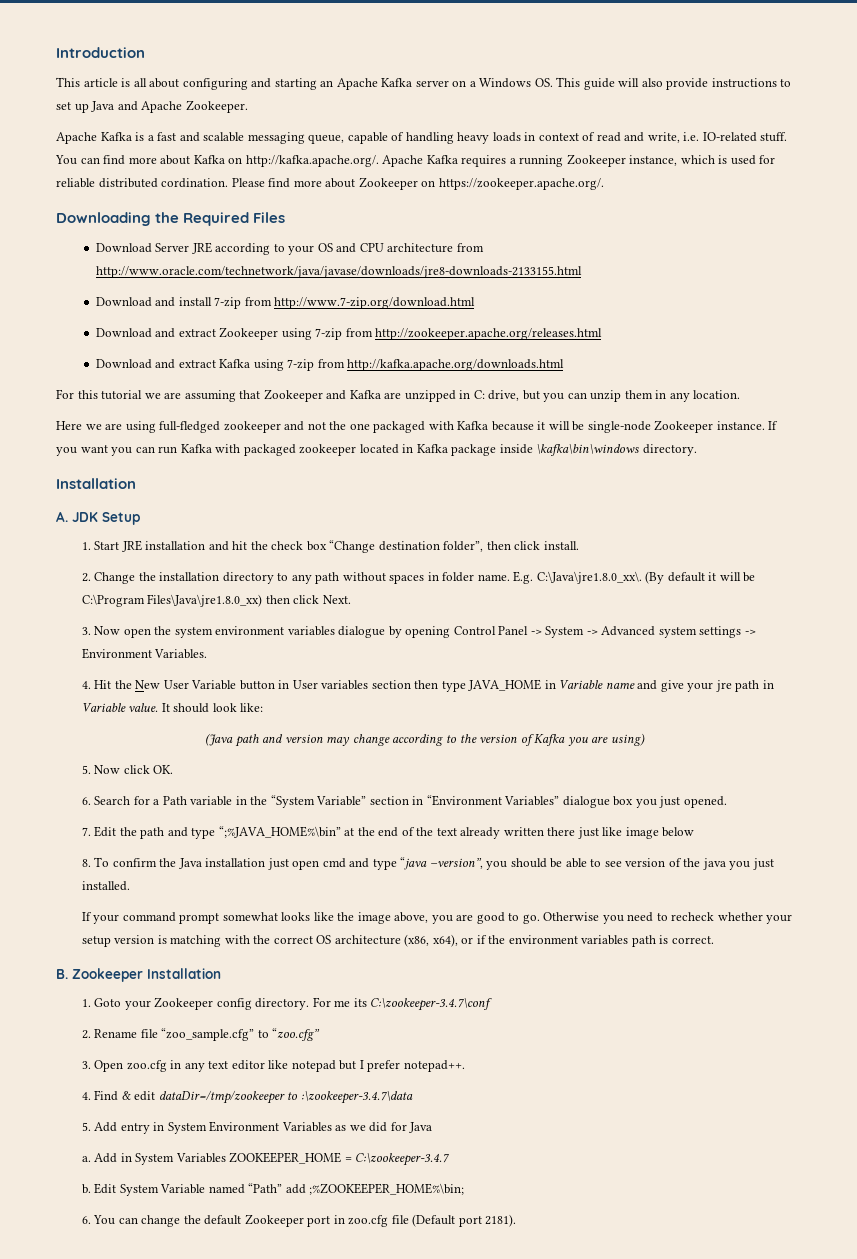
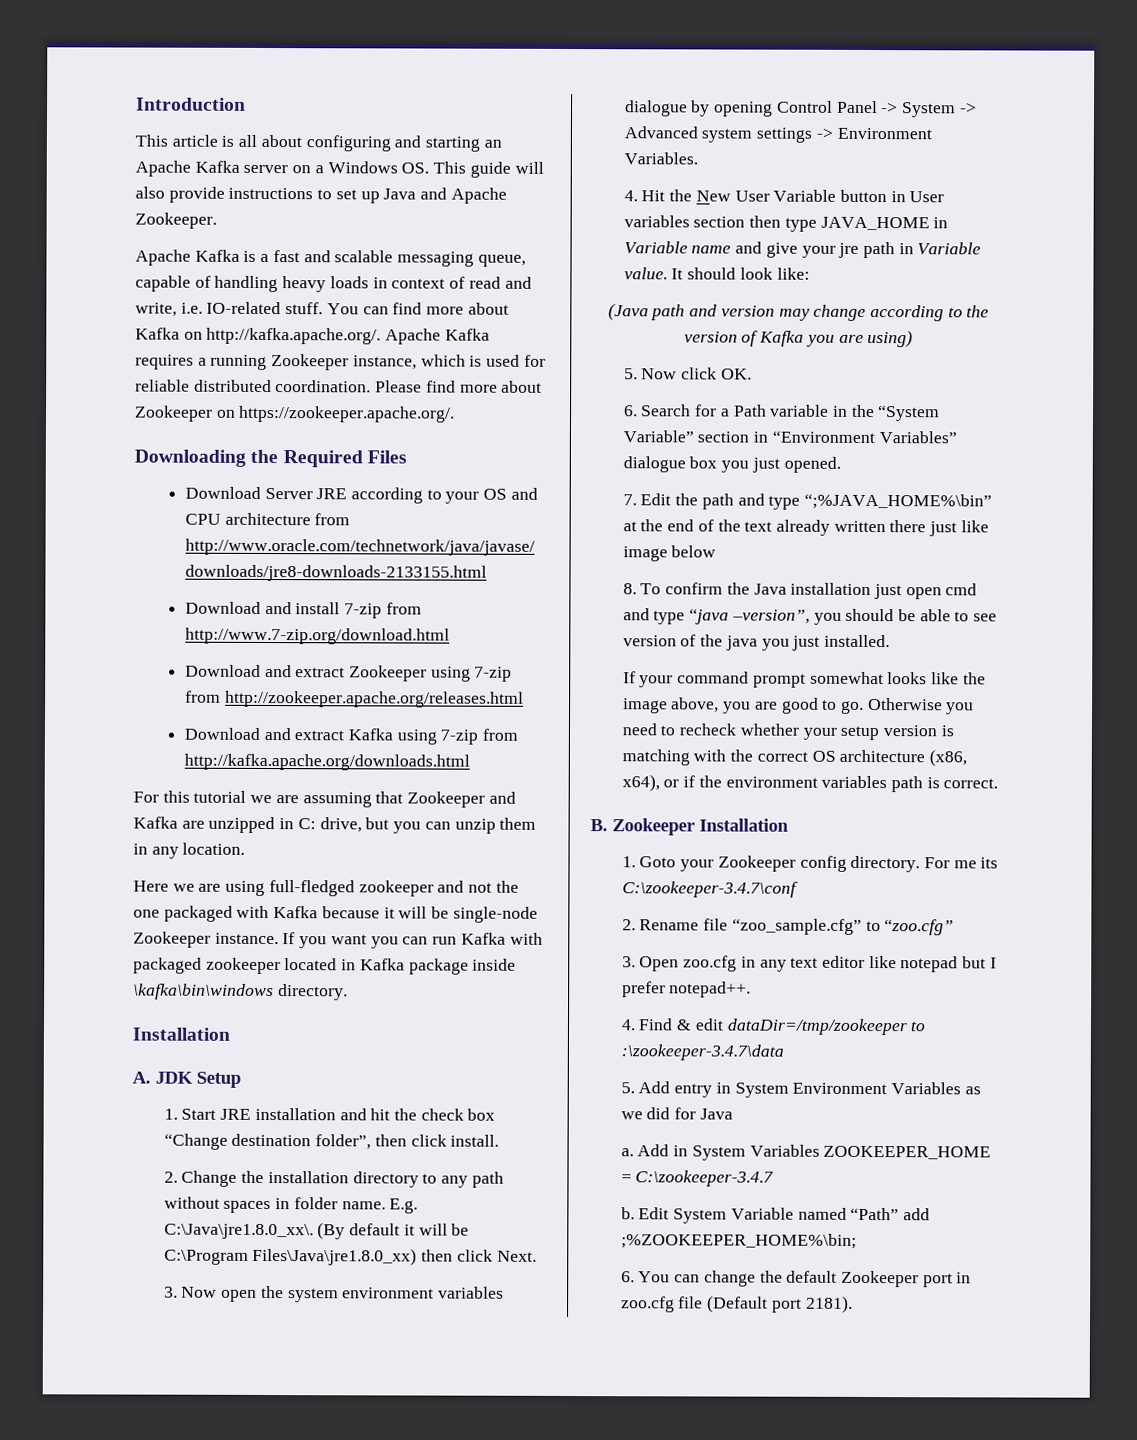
- You can find more about Kafka on http://kafka.apache.org/. Apache Kafka requires a running Zookeeper instance, which is used for reliable distributed cordination.
+ You can find more about Kafka on http://kafka.apache.org/. Apache Kafka requires a running Zookeeper instance, which is used for reliable distributed coordination.

